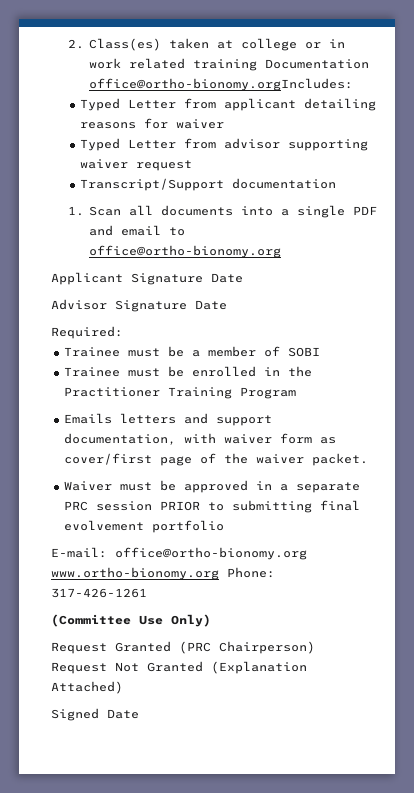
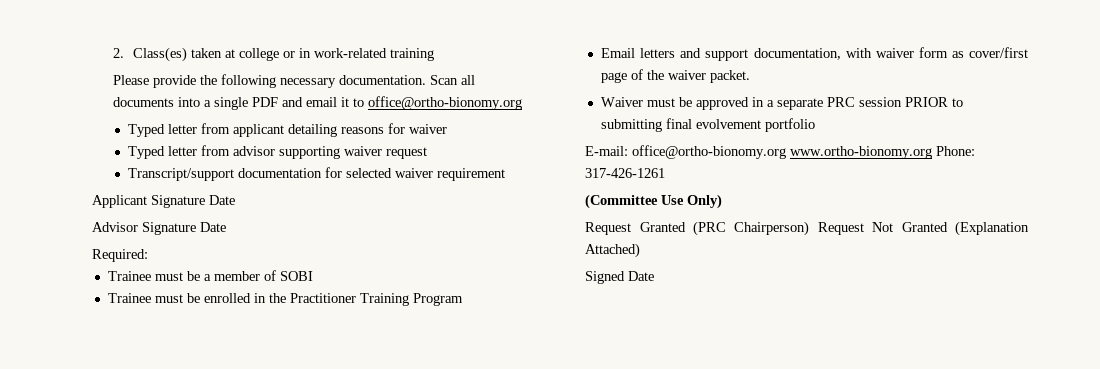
- 2. Class(es) taken at college or in work related training Documentation office@ortho-bionomy.orgIncludes:
- Typed Letter from applicant detailing reasons for waiver
- Typed Letter from advisor supporting waiver request
- Transcript/Support documentation
- 1. Scan all documents into a single PDF and email to office@ortho-bionomy.org
+ 2. Class(es) taken at college or in work-related training
+ Please provide the following necessary documentation. Scan all documents into a single PDF and email it to office@ortho-bionomy.org
+ Typed letter from applicant detailing reasons for waiver
+ Typed letter from advisor supporting waiver request
+ Transcript/support documentation for selected waiver requirement
- Emails letters and support documentation, with waiver form as cover/first page of the waiver packet.
+ Email letters and support documentation, with waiver form as cover/first page of the waiver packet.

